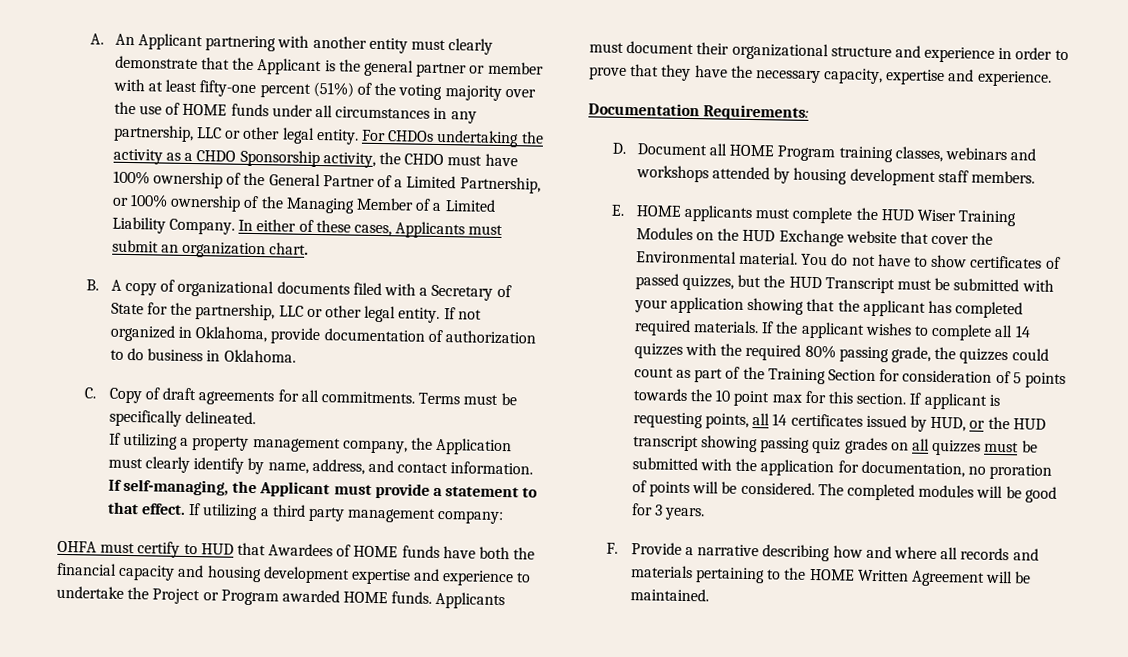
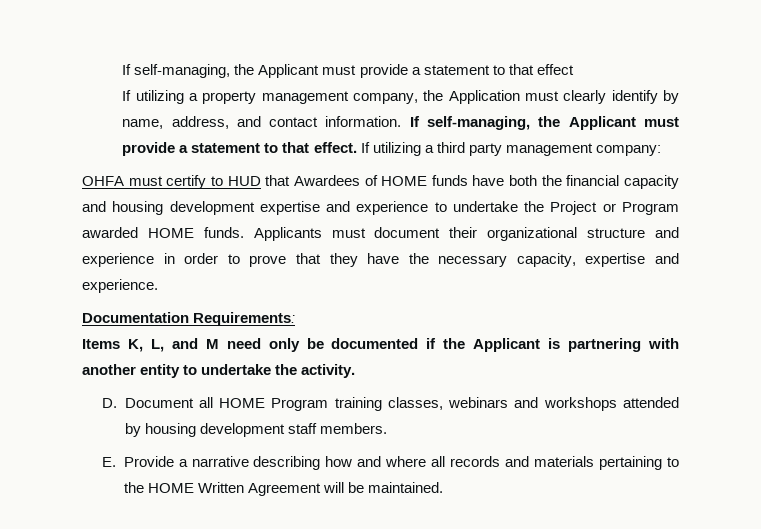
- A. An Applicant partnering with another entity must clearly demonstrate that the Applicant is the general partner or member with at least fifty-one percent (51%) of the voting majority over the use of HOME funds under all circumstances in any partnership, LLC or other legal entity. For CHDOs undertaking the activity as a CHDO Sponsorship activity, the CHDO must have 100% ownership of the General Partner of a Limited Partnership, or 100% ownership of the Managing Member of a Limited Liability Company. In either of these cases, Applicants must submit an organization chart.
- B. A copy of organizational documents filed with a Secretary of State for the partnership, LLC or other legal entity. If not organized in Oklahoma, provide documentation of authorization to do business in Oklahoma.
- C. Copy of draft agreements for all commitments. Terms must be specifically delineated.
+ If self-managing, the Applicant must provide a statement to that effect
+ Items K, L, and M need only be documented if the Applicant is partnering with another entity to undertake the activity.
- E. HOME applicants must complete the HUD Wiser Training Modules on the HUD Exchange website that cover the Environmental material. You do not have to show certificates of passed quizzes, but the HUD Transcript must be submitted with your application showing that the applicant has completed required materials. If the applicant wishes to complete all 14 quizzes with the required 80% passing grade, the quizzes could count as part of the Training Section for consideration of 5 points towards the 10 point max for this section. If applicant is requesting points, all 14 certificates issued by HUD, or the HUD transcript showing passing quiz grades on all quizzes must be submitted with the application for documentation, no proration of points will be considered. The completed modules will be good for 3 years.
- F. Provide a narrative describing how and where all records and materials pertaining to the HOME Written Agreement will be maintained.
+ E. Provide a narrative describing how and where all records and materials pertaining to the HOME Written Agreement will be maintained.

